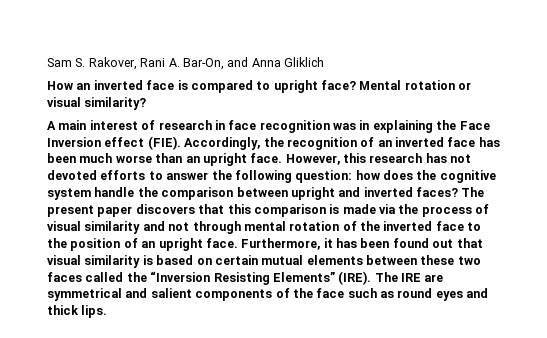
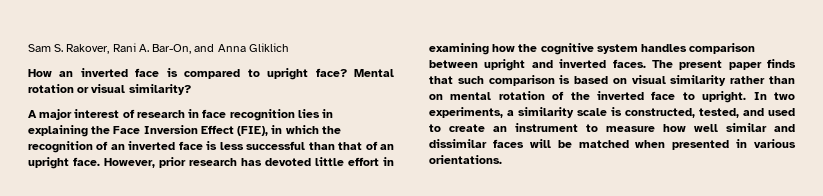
- A main interest of research in face recognition was in explaining the Face Inversion effect (FIE). Accordingly, the recognition of an inverted face has been much worse than an upright face.
+ A major interest of research in face recognition lies in explaining the Face Inversion Effect (FIE), in which the recognition of an inverted face is less successful than that of an upright face.
- However, this research has not devoted efforts to answer the following question: how does the cognitive system handle the comparison between upright and inverted faces?
+ However, prior research has devoted little effort in examining how the cognitive system handles comparison between upright and inverted faces.
- The present paper discovers that this comparison is made via the process of visual similarity and not through mental rotation of the inverted face to the position of an upright face. Furthermore, it has been found out that visual similarity is based on certain mutual elements between these two faces called the “Inversion Resisting Elements” (IRE). The IRE are symmetrical and salient components of the face such as round eyes and thick lips.
+ The present paper finds that such comparison is based on visual similarity rather than on mental rotation of the inverted face to upright. In two experiments, a similarity scale is constructed, tested, and used to create an instrument to measure how well similar and dissimilar faces will be matched when presented in various orientations.

